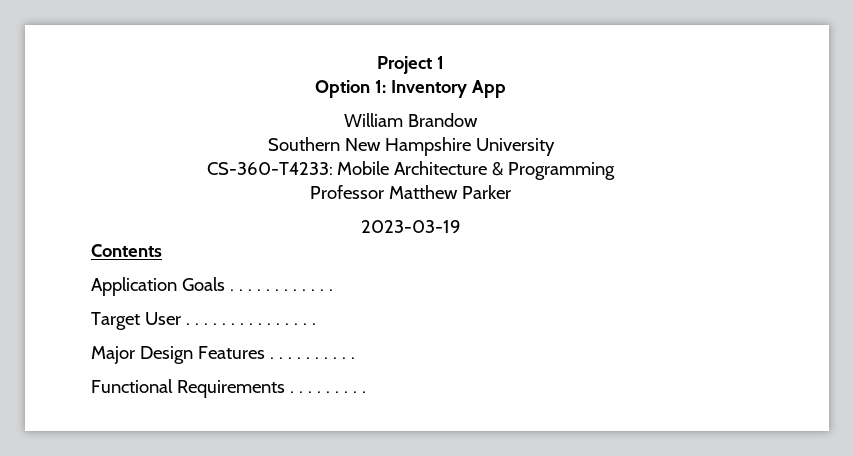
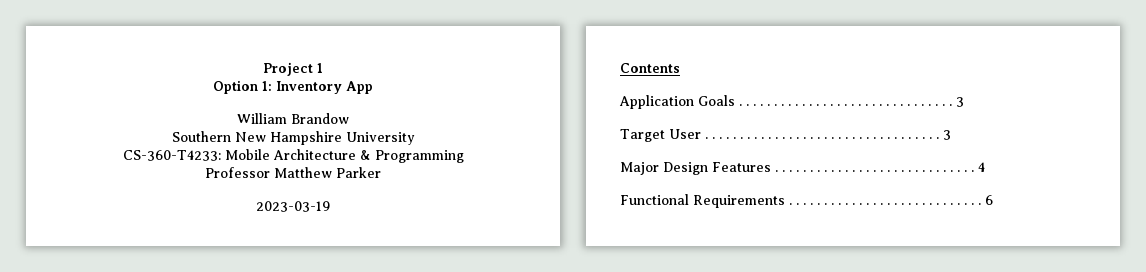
- Application Goals . . . . . . . . . . . .
+ Application Goals . . . . . . . . . . . . . . . . . . . . . . . . . . . . . . . 3
- Target User . . . . . . . . . . . . . . .
+ Target User . . . . . . . . . . . . . . . . . . . . . . . . . . . . . . . . . . 3
- Major Design Features . . . . . . . . . .
+ Major Design Features . . . . . . . . . . . . . . . . . . . . . . . . . . . . . 4
- Functional Requirements . . . . . . . . .
+ Functional Requirements . . . . . . . . . . . . . . . . . . . . . . . . . . . . 6

